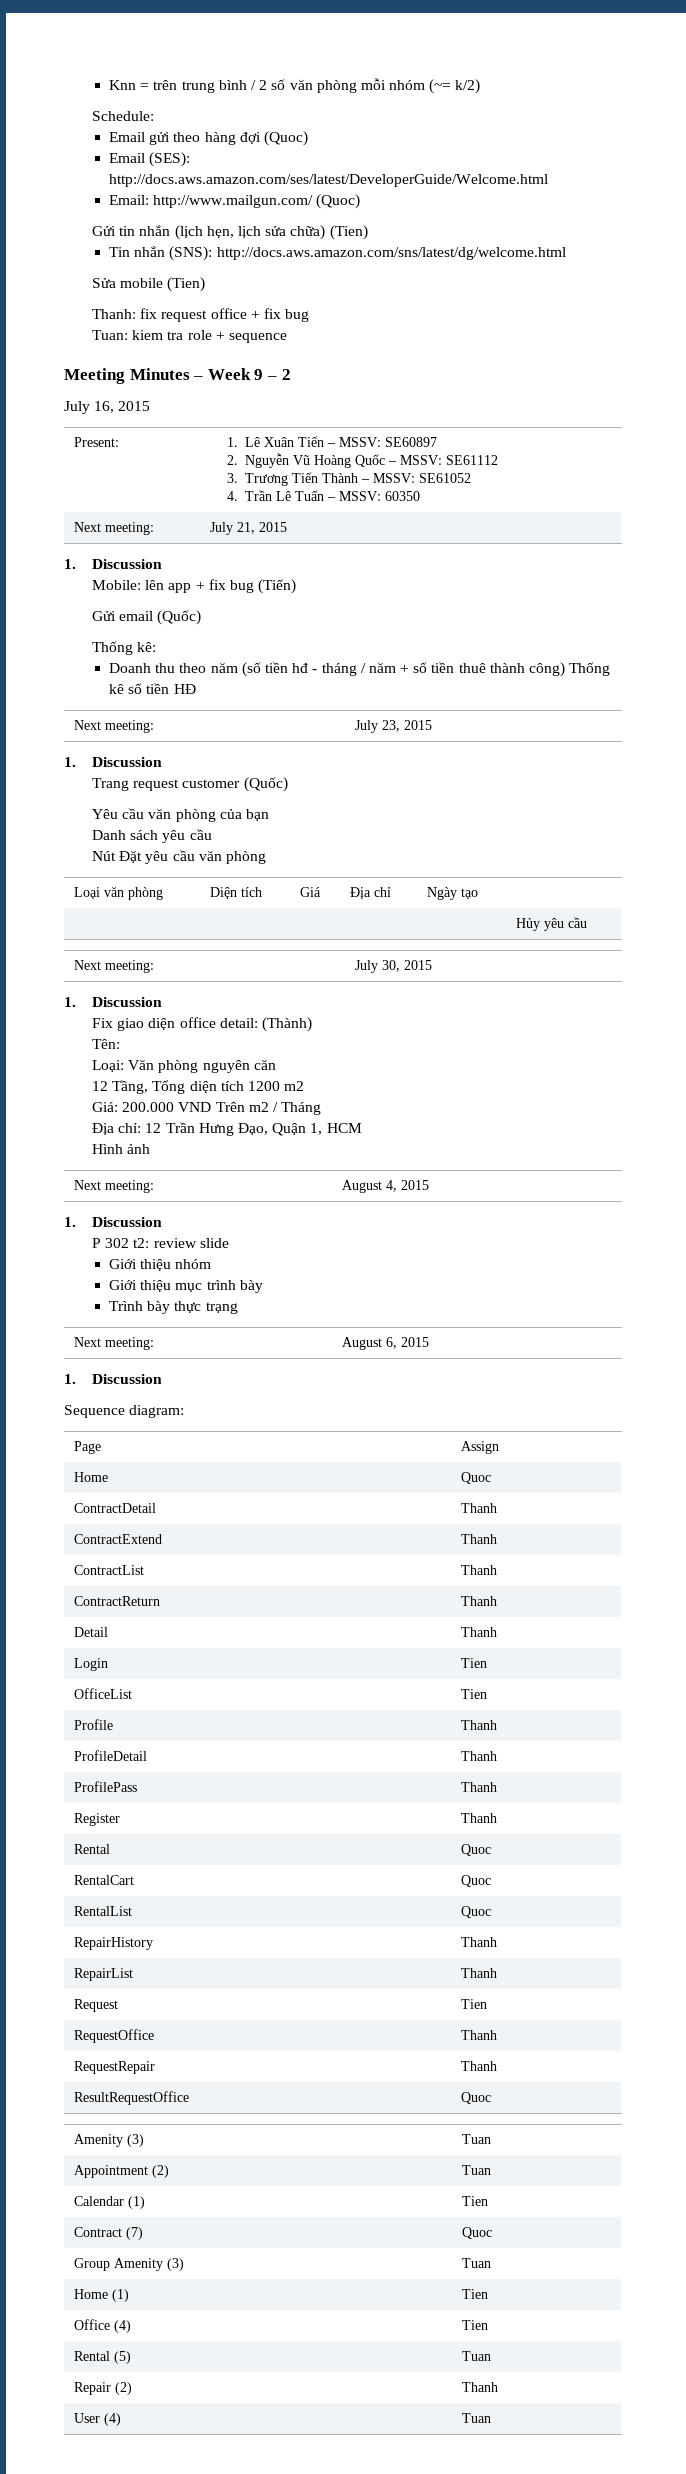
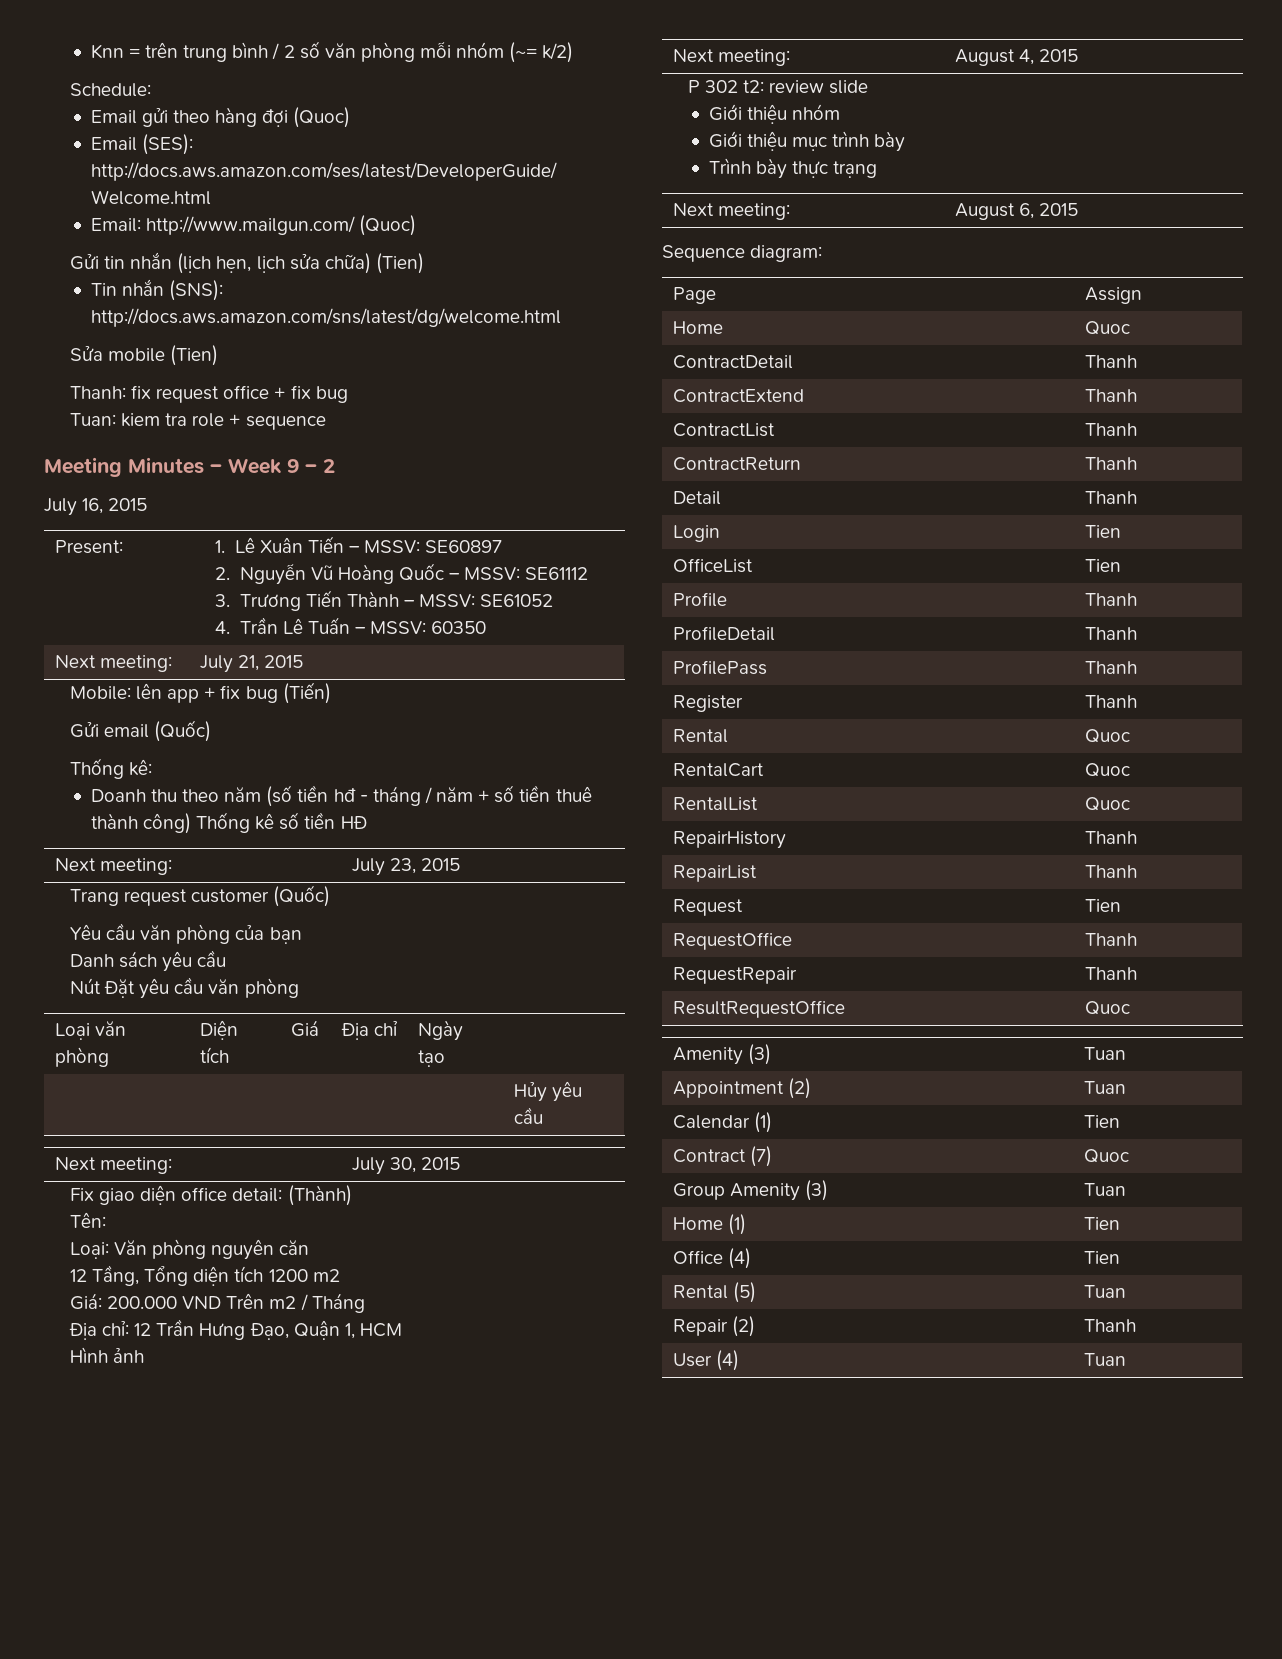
  Next meeting: | July 21, 2015
- 1. Discussion
  Next meeting: | July 23, 2015
- 1. Discussion
  Next meeting: | July 30, 2015
- 1. Discussion
  Next meeting: | August 4, 2015
- 1. Discussion
  Next meeting: | August 6, 2015
- 1. Discussion

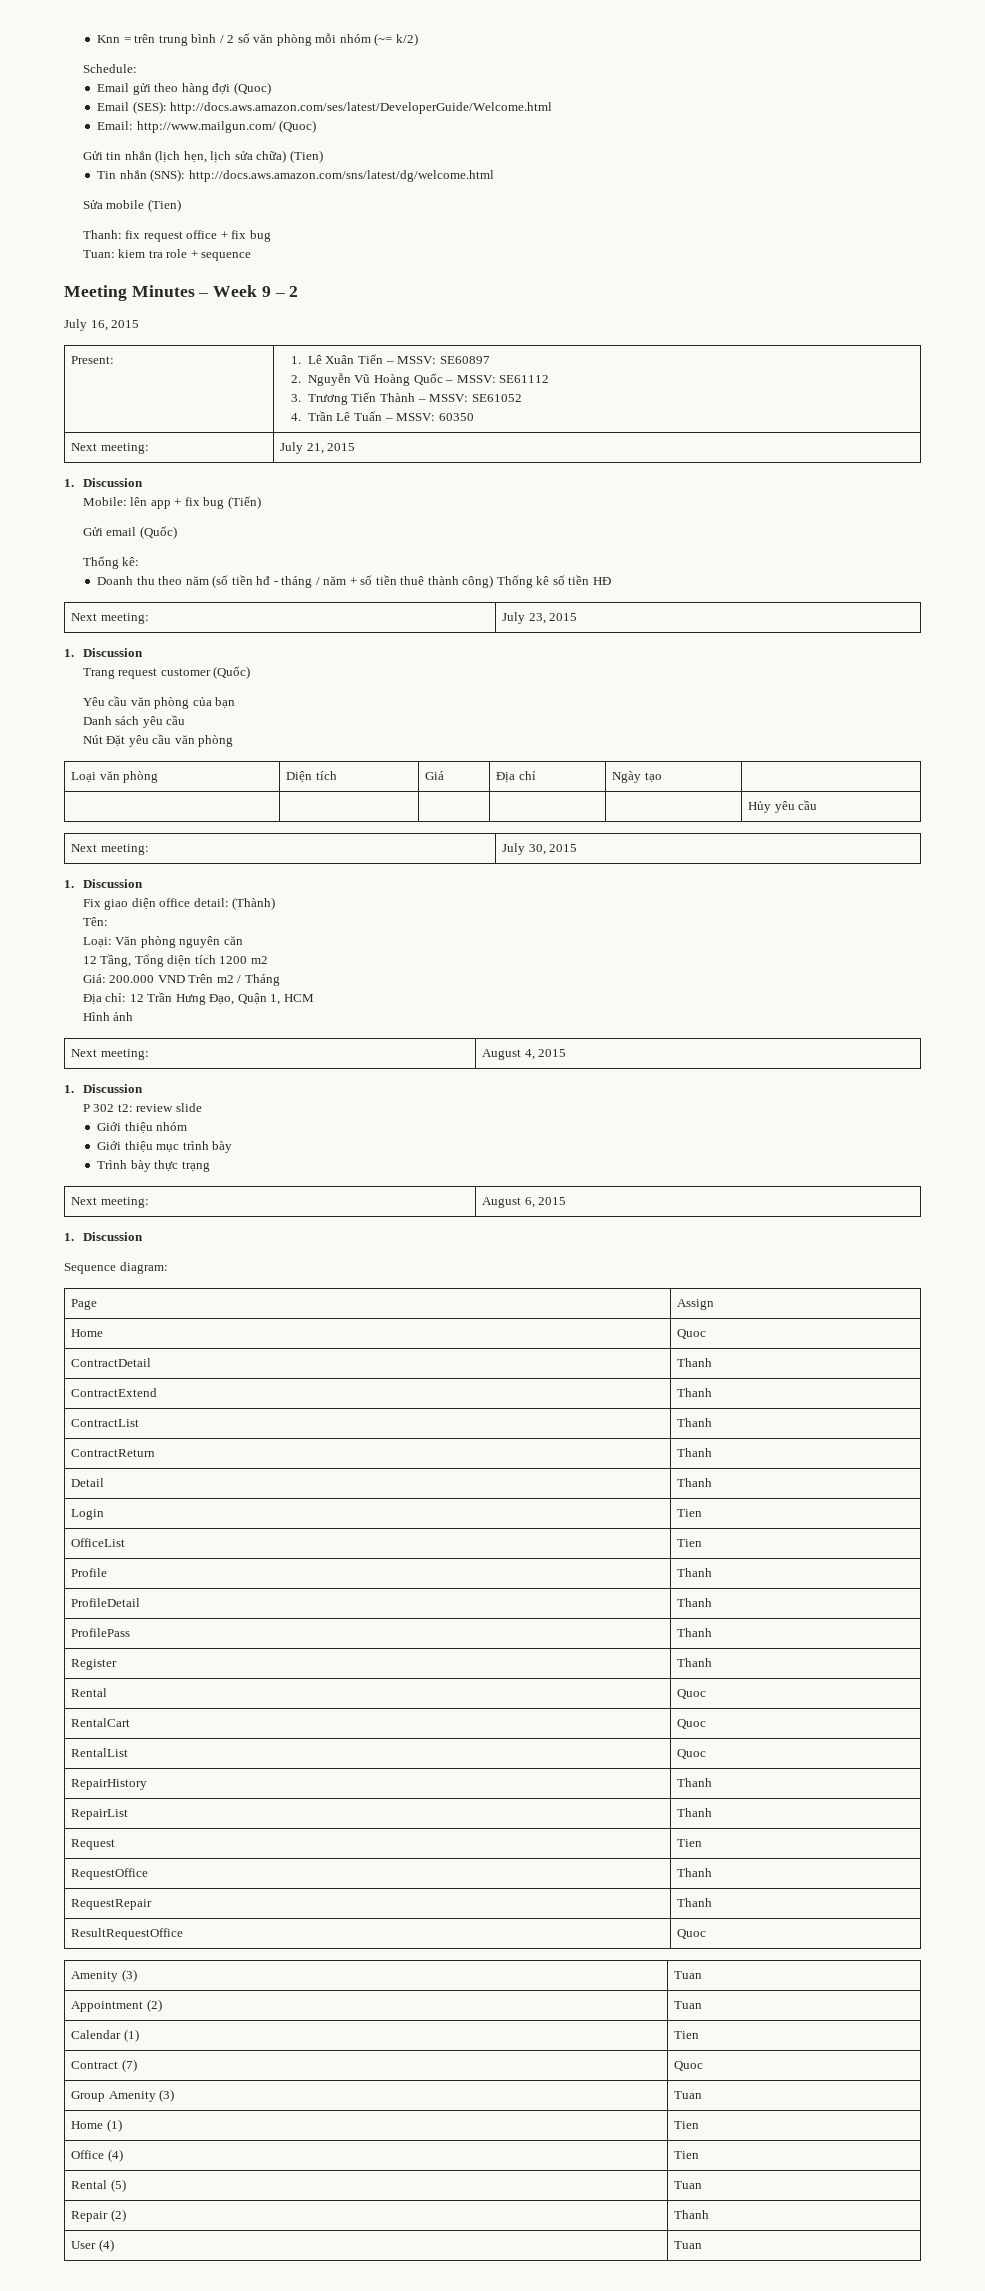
  Next meeting: | July 21, 2015
+ 1. Discussion
  Next meeting: | July 23, 2015
+ 1. Discussion
  Next meeting: | July 30, 2015
+ 1. Discussion
  Next meeting: | August 4, 2015
+ 1. Discussion
  Next meeting: | August 6, 2015
+ 1. Discussion

